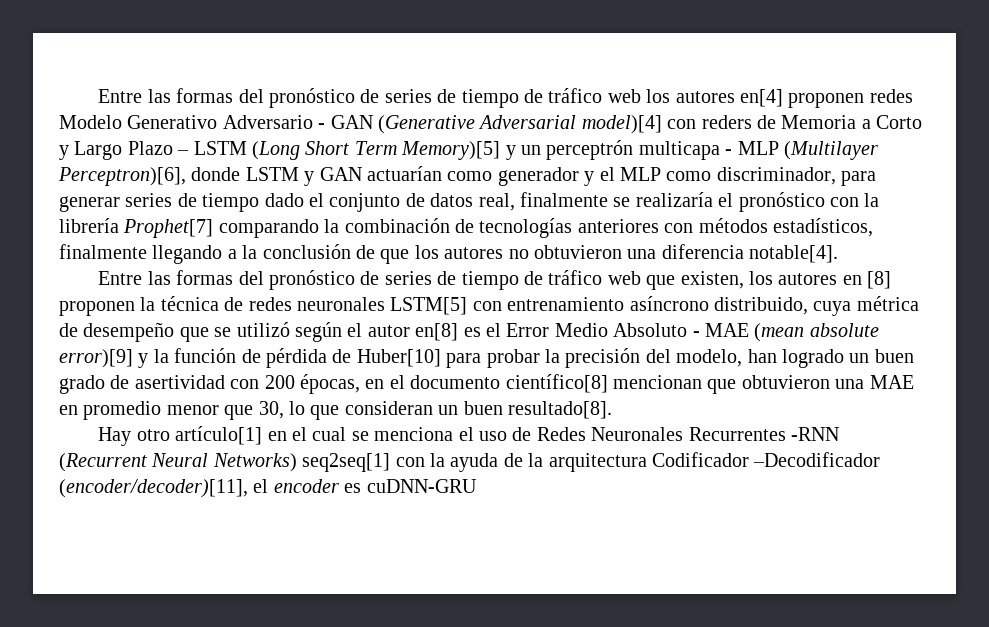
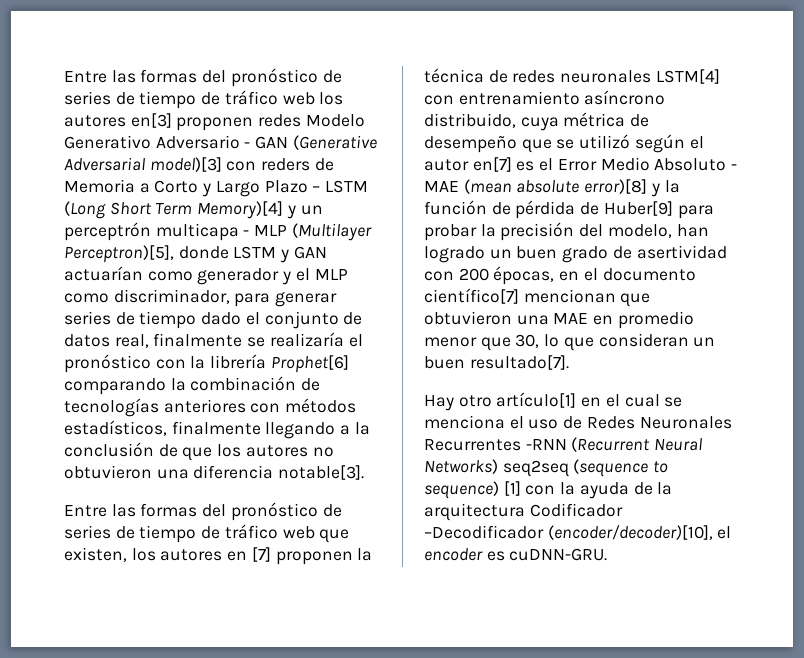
- Entre las formas del pronóstico de series de tiempo de tráfico web los autores en[4] proponen redes Modelo Generativo Adversario - GAN (Generative Adversarial model)[4] con reders de Memoria a Corto y Largo Plazo – LSTM (Long Short Term Memory)[5] y un perceptrón multicapa - MLP (Multilayer Perceptron)[6], donde LSTM y GAN actuarían como generador y el MLP como discriminador, para generar series de tiempo dado el conjunto de datos real, finalmente se realizaría el pronóstico con la librería Prophet[7] comparando la combinación de tecnologías anteriores con métodos estadísticos, finalmente llegando a la conclusión de que los autores no obtuvieron una diferencia notable[4].
+ Entre las formas del pronóstico de series de tiempo de tráfico web los autores en[3] proponen redes Modelo Generativo Adversario - GAN (Generative Adversarial model)[3] con reders de Memoria a Corto y Largo Plazo – LSTM (Long Short Term Memory)[4] y un perceptrón multicapa - MLP (Multilayer Perceptron)[5], donde LSTM y GAN actuarían como generador y el MLP como discriminador, para generar series de tiempo dado el conjunto de datos real, finalmente se realizaría el pronóstico con la librería Prophet[6] comparando la combinación de tecnologías anteriores con métodos estadísticos, finalmente llegando a la conclusión de que los autores no obtuvieron una diferencia notable[3].
- Entre las formas del pronóstico de series de tiempo de tráfico web que existen, los autores en [8] proponen la técnica de redes neuronales LSTM[5] con entrenamiento asíncrono distribuido, cuya métrica de desempeño que se utilizó según el autor en[8] es el Error Medio Absoluto - MAE (mean absolute error)[9] y la función de pérdida de Huber[10] para probar la precisión del modelo, han logrado un buen grado de asertividad con 200 épocas, en el documento científico[8] mencionan que obtuvieron una MAE en promedio menor que 30, lo que consideran un buen resultado[8].
+ Entre las formas del pronóstico de series de tiempo de tráfico web que existen, los autores en [7] proponen la técnica de redes neuronales LSTM[4] con entrenamiento asíncrono distribuido, cuya métrica de desempeño que se utilizó según el autor en[7] es el Error Medio Absoluto - MAE (mean absolute error)[8] y la función de pérdida de Huber[9] para probar la precisión del modelo, han logrado un buen grado de asertividad con 200 épocas, en el documento científico[7] mencionan que obtuvieron una MAE en promedio menor que 30, lo que consideran un buen resultado[7].
- Hay otro artículo[1] en el cual se menciona el uso de Redes Neuronales Recurrentes -RNN (Recurrent Neural Networks) seq2seq[1] con la ayuda de la arquitectura Codificador –Decodificador (encoder/decoder)[11], el encoder es cuDNN-GRU
+ Hay otro artículo[1] en el cual se menciona el uso de Redes Neuronales Recurrentes -RNN (Recurrent Neural Networks) seq2seq (sequence to sequence) [1] con la ayuda de la arquitectura Codificador –Decodificador (encoder/decoder)[10], el encoder es cuDNN-GRU.

